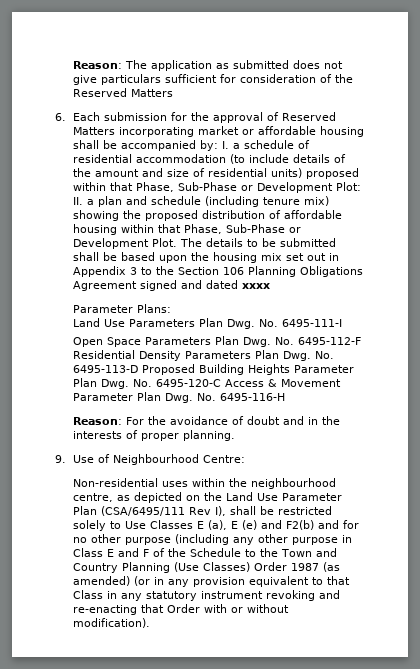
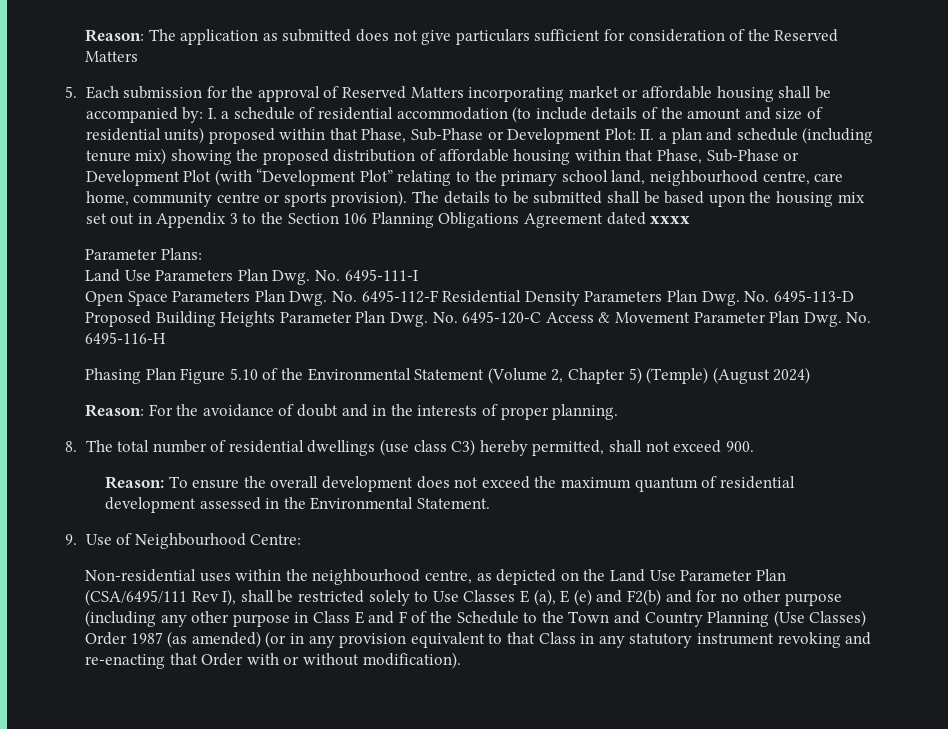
- 6. Each submission for the approval of Reserved Matters incorporating market or affordable housing shall be accompanied by:
+ 5. Each submission for the approval of Reserved Matters incorporating market or affordable housing shall be accompanied by:
- II. a plan and schedule (including tenure mix) showing the proposed distribution of affordable housing within that Phase, Sub-Phase or Development Plot.
+ II. a plan and schedule (including tenure mix) showing the proposed distribution of affordable housing within that Phase, Sub-Phase or Development Plot (with “Development Plot” relating to the primary school land, neighbourhood centre, care home, community centre or sports provision).
- The details to be submitted shall be based upon the housing mix set out in Appendix 3 to the Section 106 Planning Obligations Agreement signed and dated xxxx
+ The details to be submitted shall be based upon the housing mix set out in Appendix 3 to the Section 106 Planning Obligations Agreement dated xxxx
+ Phasing Plan Figure 5.10 of the Environmental Statement (Volume 2, Chapter 5) (Temple) (August 2024)
+ 8. The total number of residential dwellings (use class C3) hereby permitted, shall not exceed 900.
+ Reason: To ensure the overall development does not exceed the maximum quantum of residential development assessed in the Environmental Statement.

